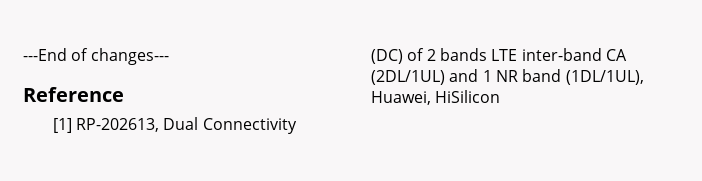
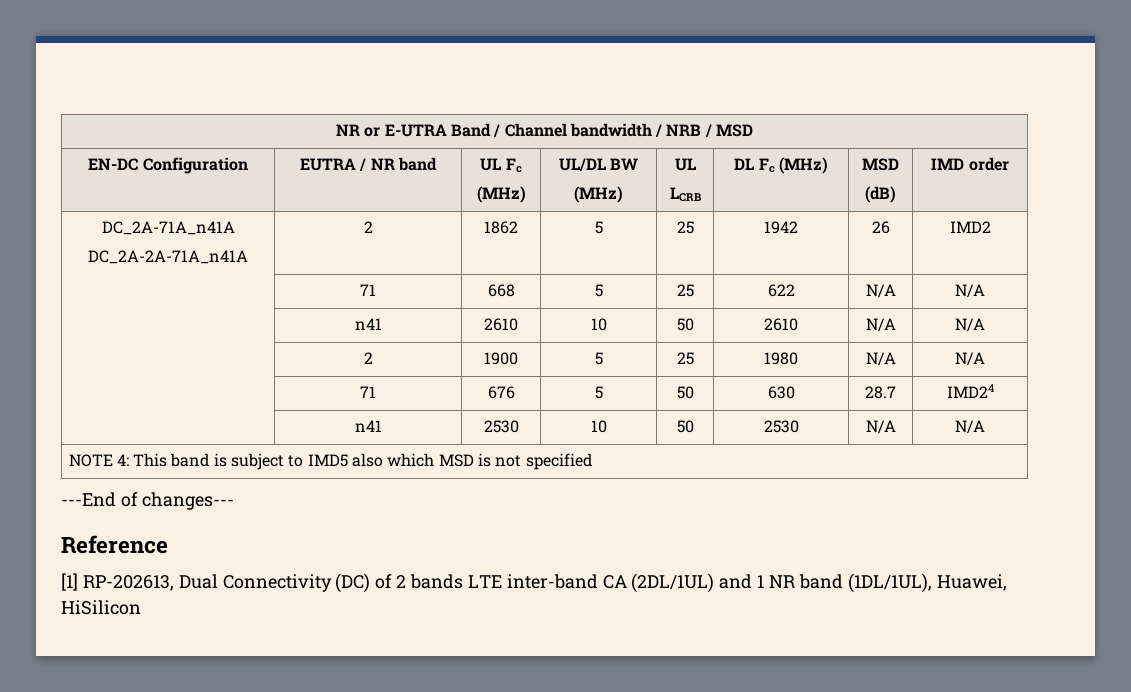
+ NR or E-UTRA Band / Channel bandwidth / NRB / MSD
+ EN-DC Configuration | EUTRA / NR band | UL Fc
+ (MHz) | UL/DL BW
+ (MHz) | UL
+ LCRB | DL Fc (MHz) | MSD
+ (dB) | IMD order
+ DC_2A-71A_n41A
+ DC_2A-2A-71A_n41A | 2 | 1862 | 5 | 25 | 1942 | 26 | IMD2
+ | 71 | 668 | 5 | 25 | 622 | N/A | N/A
+ | n41 | 2610 | 10 | 50 | 2610 | N/A | N/A
+ | 2 | 1900 | 5 | 25 | 1980 | N/A | N/A
+ | 71 | 676 | 5 | 50 | 630 | 28.7 | IMD24
+ | n41 | 2530 | 10 | 50 | 2530 | N/A | N/A
+ NOTE 4: This band is subject to IMD5 also which MSD is not specified

